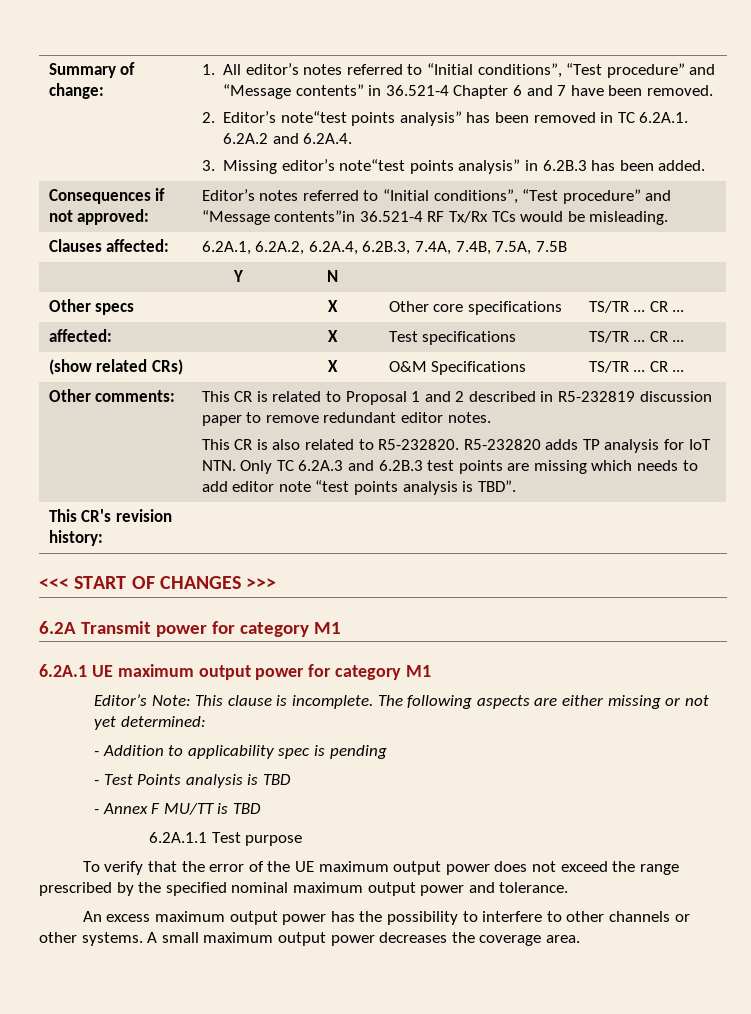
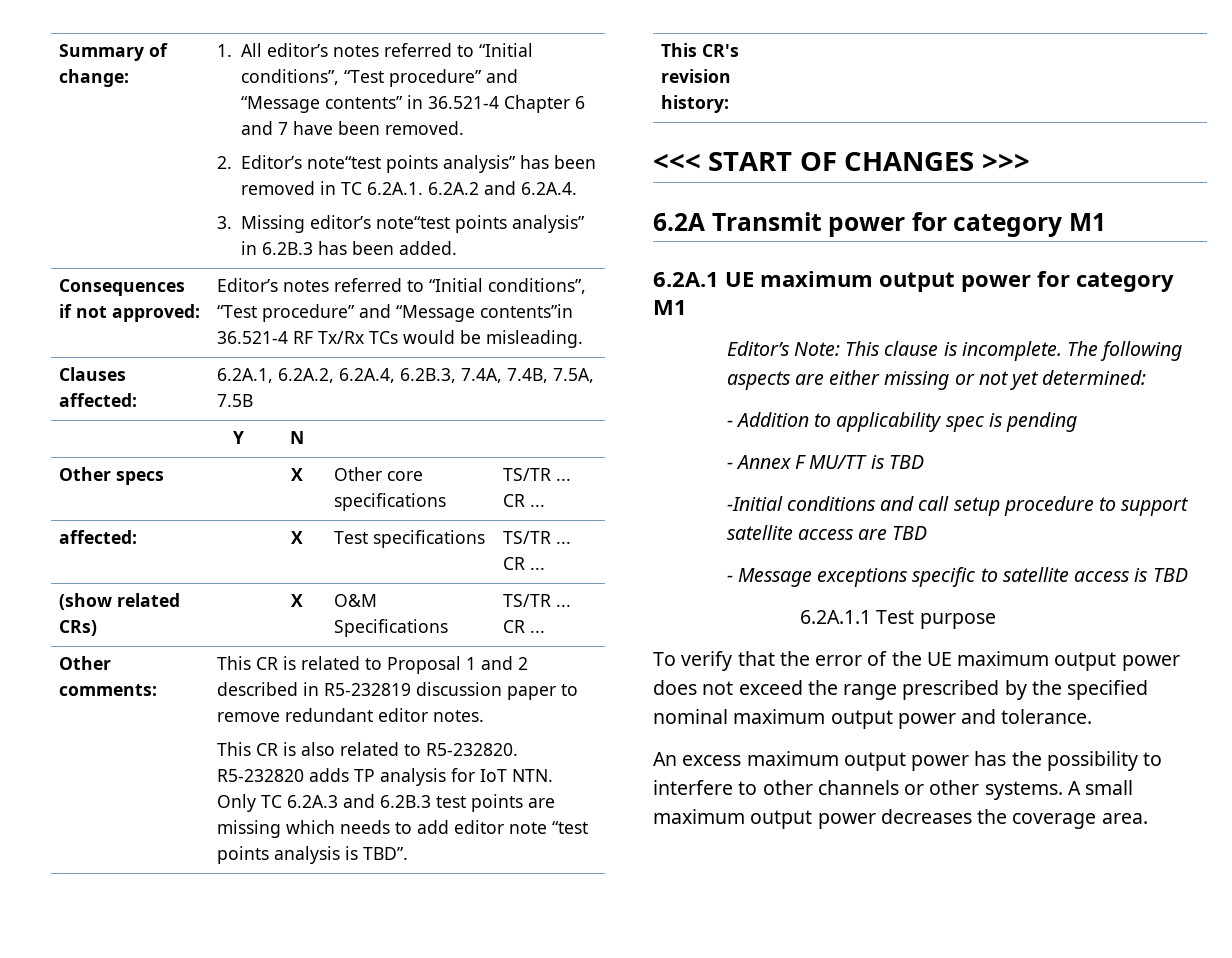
- - Test Points analysis is TBD
  - Annex F MU/TT is TBD
+ -Initial conditions and call setup procedure to support satellite access are TBD
+ - Message exceptions specific to satellite access is TBD

